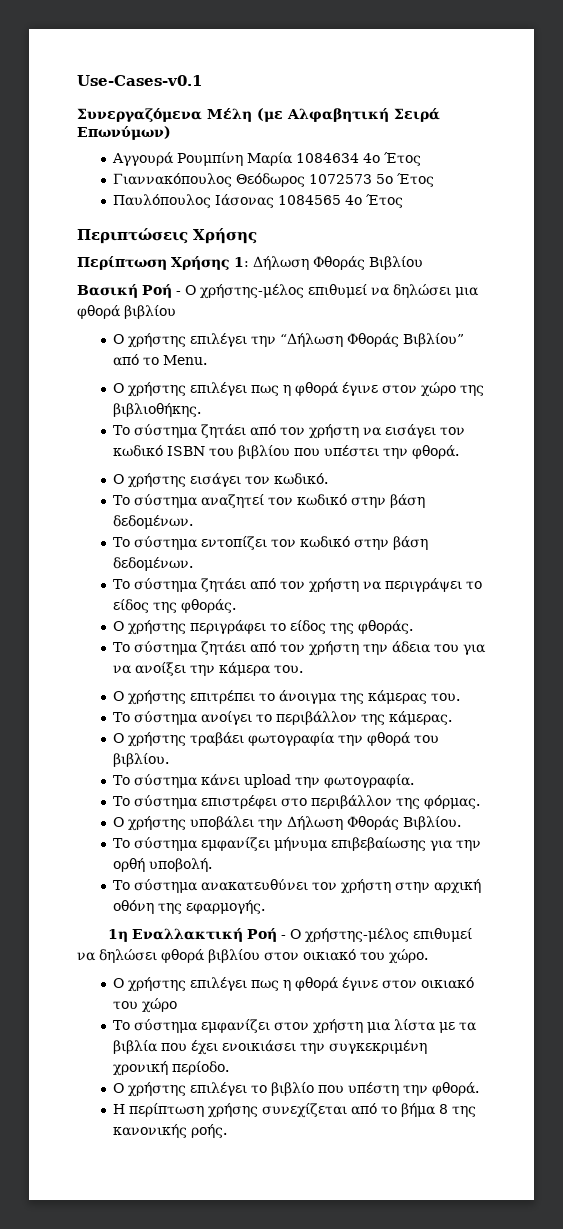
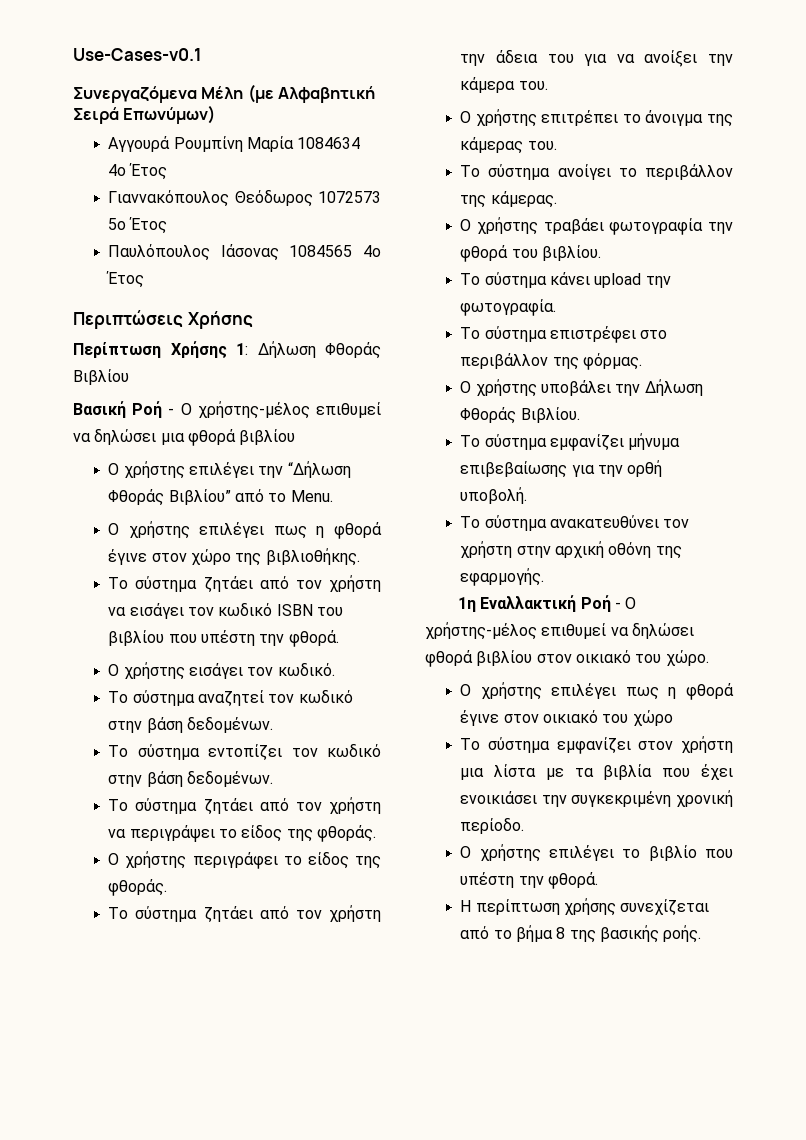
- Το σύστημα ζητάει από τον χρήστη να εισάγει τον κωδικό ISBN του βιβλίου που υπέστει την φθορά.
+ Το σύστημα ζητάει από τον χρήστη να εισάγει τον κωδικό ISBN του βιβλίου που υπέστη την φθορά.
- H περίπτωση χρήσης συνεχίζεται από το βήμα 8 της κανονικής ροής.
+ H περίπτωση χρήσης συνεχίζεται από το βήμα 8 της βασικής ροής.

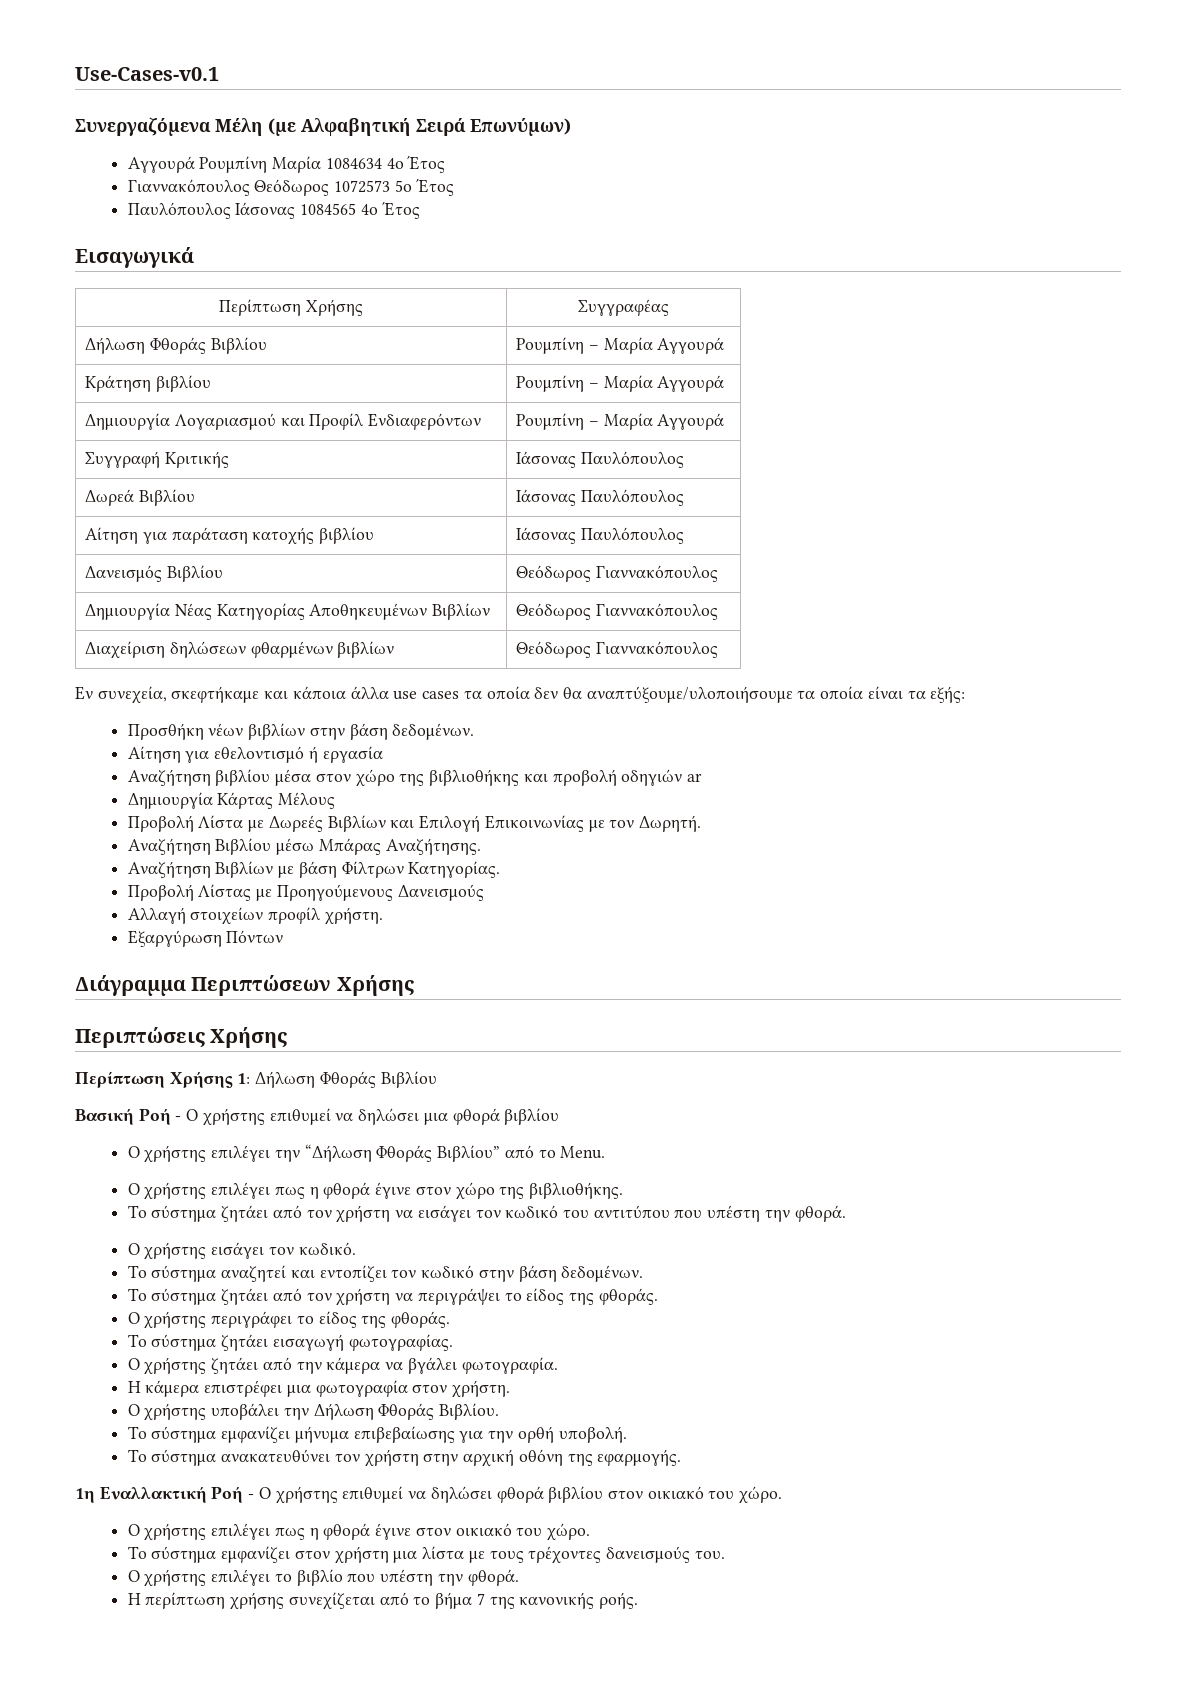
+ Εισαγωγικά
+ Περίπτωση Χρήσης | Συγγραφέας
+ Δήλωση Φθοράς Βιβλίου | Ρουμπίνη – Μαρία Αγγουρά
+ Κράτηση βιβλίου | Ρουμπίνη – Μαρία Αγγουρά
+ Δημιουργία Λογαριασμού και Προφίλ Ενδιαφερόντων | Ρουμπίνη – Μαρία Αγγουρά
+ Συγγραφή Κριτικής | Ιάσονας Παυλόπουλος
+ Δωρεά Βιβλίου | Ιάσονας Παυλόπουλος
+ Αίτηση για παράταση κατοχής βιβλίου | Ιάσονας Παυλόπουλος
+ Δανεισμός Βιβλίου | Θεόδωρος Γιαννακόπουλος
+ Δημιουργία Νέας Κατηγορίας Αποθηκευμένων Βιβλίων | Θεόδωρος Γιαννακόπουλος
+ Διαχείριση δηλώσεων φθαρμένων βιβλίων | Θεόδωρος Γιαννακόπουλος
+ Εν συνεχεία, σκεφτήκαμε και κάποια άλλα use cases τα οποία δεν θα αναπτύξουμε/υλοποιήσουμε τα οποία είναι τα εξής:
+ Προσθήκη νέων βιβλίων στην βάση δεδομένων.
+ Αίτηση για εθελοντισμό ή εργασία
+ Αναζήτηση βιβλίου μέσα στον χώρο της βιβλιοθήκης και προβολή οδηγιών ar
+ Δημιουργία Κάρτας Μέλους
+ Προβολή Λίστα με Δωρεές Βιβλίων και Επιλογή Επικοινωνίας με τον Δωρητή.
+ Αναζήτηση Βιβλίου μέσω Μπάρας Αναζήτησης.
+ Αναζήτηση Βιβλίων με βάση Φίλτρων Κατηγορίας.
+ Προβολή Λίστας με Προηγούμενους Δανεισμούς
+ Αλλαγή στοιχείων προφίλ χρήστη.
+ Εξαργύρωση Πόντων
+ Διάγραμμα Περιπτώσεων Χρήσης
- Βασική Ροή - Ο χρήστης-μέλος επιθυμεί να δηλώσει μια φθορά βιβλίου
+ Βασική Ροή - Ο χρήστης επιθυμεί να δηλώσει μια φθορά βιβλίου
- Το σύστημα ζητάει από τον χρήστη να εισάγει τον κωδικό ISBN του βιβλίου που υπέστη την φθορά.
+ Το σύστημα ζητάει από τον χρήστη να εισάγει τον κωδικό του αντιτύπου που υπέστη την φθορά.
- Το σύστημα αναζητεί τον κωδικό στην βάση δεδομένων.
- Το σύστημα εντοπίζει τον κωδικό στην βάση δεδομένων.
+ Το σύστημα αναζητεί και εντοπίζει τον κωδικό στην βάση δεδομένων.
- Το σύστημα ζητάει από τον χρήστη την άδεια του για να ανοίξει την κάμερα του.
- Ο χρήστης επιτρέπει το άνοιγμα της κάμερας του.
- Το σύστημα ανοίγει το περιβάλλον της κάμερας.
- Ο χρήστης τραβάει φωτογραφία την φθορά του βιβλίου.
- Το σύστημα κάνει upload την φωτογραφία.
- Το σύστημα επιστρέφει στο περιβάλλον της φόρμας.
+ Το σύστημα ζητάει εισαγωγή φωτογραφίας.
+ Ο χρήστης ζητάει από την κάμερα να βγάλει φωτογραφία.
+ Η κάμερα επιστρέφει μια φωτογραφία στον χρήστη.
- 1η Εναλλακτική Ροή - Ο χρήστης-μέλος επιθυμεί να δηλώσει φθορά βιβλίου στον οικιακό του χώρο.
+ 1η Εναλλακτική Ροή - Ο χρήστης επιθυμεί να δηλώσει φθορά βιβλίου στον οικιακό του χώρο.
- Ο χρήστης επιλέγει πως η φθορά έγινε στον οικιακό του χώρο
+ Ο χρήστης επιλέγει πως η φθορά έγινε στον οικιακό του χώρο.
- Το σύστημα εμφανίζει στον χρήστη μια λίστα με τα βιβλία που έχει ενοικιάσει την συγκεκριμένη χρονική περίοδο.
+ Το σύστημα εμφανίζει στον χρήστη μια λίστα με τους τρέχοντες δανεισμούς του.
- H περίπτωση χρήσης συνεχίζεται από το βήμα 8 της βασικής ροής.
+ H περίπτωση χρήσης συνεχίζεται από το βήμα 7 της κανονικής ροής.

